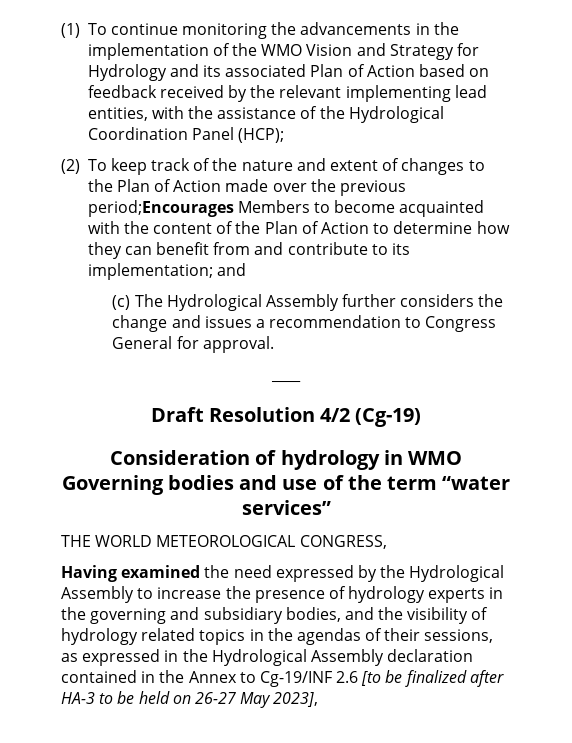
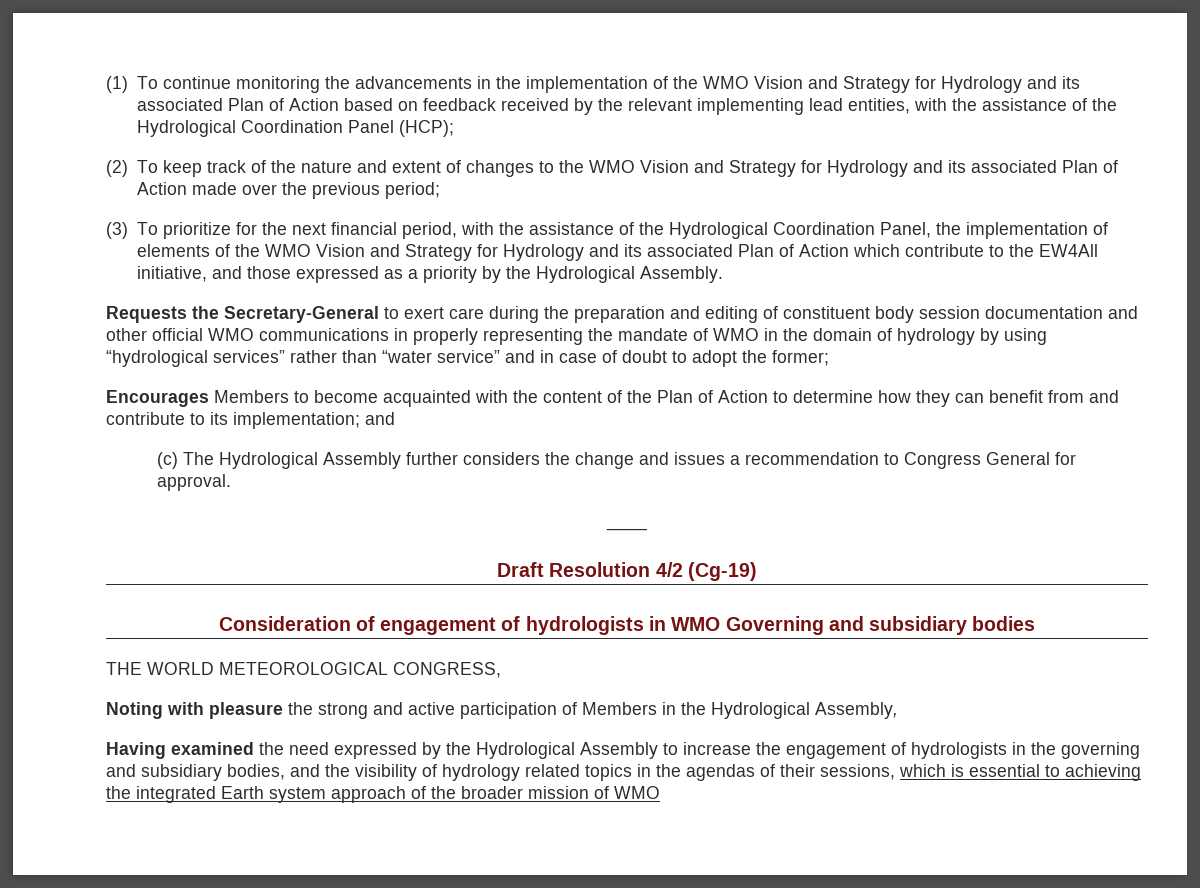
- (2) To keep track of the nature and extent of changes to the Plan of Action made over the previous period;Encourages Members to become acquainted with the content of the Plan of Action to determine how they can benefit from and contribute to its implementation; and
+ (2) To keep track of the nature and extent of changes to the WMO Vision and Strategy for Hydrology and its associated Plan of Action made over the previous period;
+ (3) To prioritize for the next financial period, with the assistance of the Hydrological Coordination Panel, the implementation of elements of the WMO Vision and Strategy for Hydrology and its associated Plan of Action which contribute to the EW4All initiative, and those expressed as a priority by the Hydrological Assembly.
+ Requests the Secretary-General to exert care during the preparation and editing of constituent body session documentation and other official WMO communications in properly representing the mandate of WMO in the domain of hydrology by using “hydrological services” rather than “water service” and in case of doubt to adopt the former;
+ Encourages Members to become acquainted with the content of the Plan of Action to determine how they can benefit from and contribute to its implementation; and
- Consideration of hydrology in WMO Governing bodies and use of the term “water services”
+ Consideration of engagement of hydrologists in WMO Governing and subsidiary bodies
  THE WORLD METEOROLOGICAL CONGRESS,
+ Noting with pleasure the strong and active participation of Members in the Hydrological Assembly,
- Having examined the need expressed by the Hydrological Assembly to increase the presence of hydrology experts in the governing and subsidiary bodies, and the visibility of hydrology related topics in the agendas of their sessions, as expressed in the Hydrological Assembly declaration contained in the Annex to Cg-19/INF 2.6 [to be finalized after HA-3 to be held on 26-27 May 2023],
+ Having examined the need expressed by the Hydrological Assembly to increase the engagement of hydrologists in the governing and subsidiary bodies, and the visibility of hydrology related topics in the agendas of their sessions, which is essential to achieving the integrated Earth system approach of the broader mission of WMO

